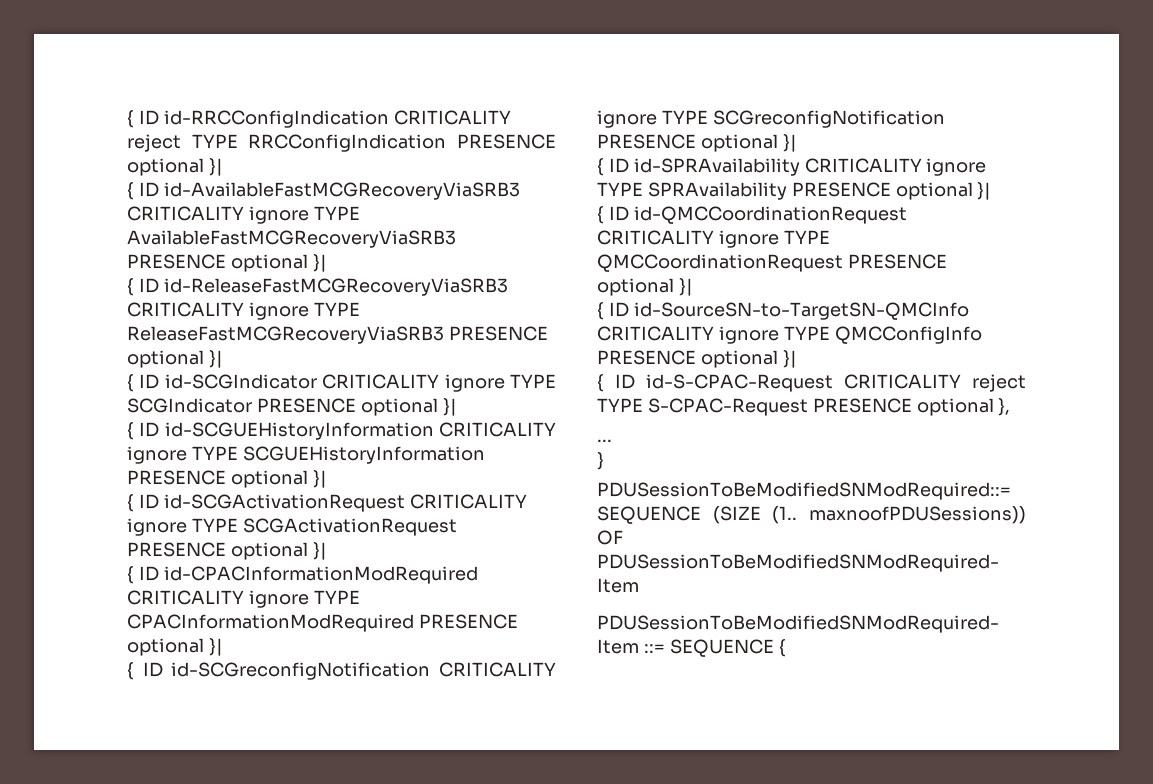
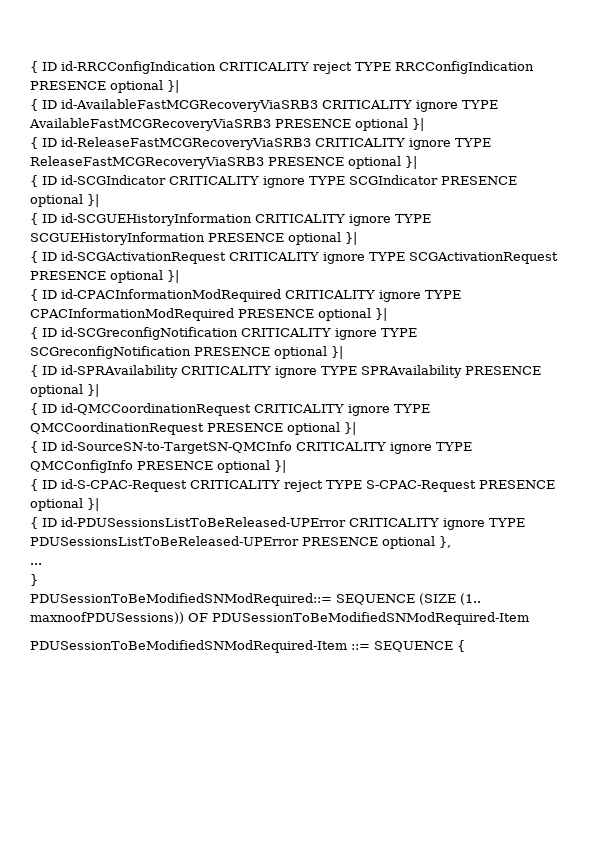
- { ID id-S-CPAC-Request CRITICALITY reject TYPE S-CPAC-Request PRESENCE optional },
+ { ID id-S-CPAC-Request CRITICALITY reject TYPE S-CPAC-Request PRESENCE optional }|
+ { ID id-PDUSessionsListToBeReleased-UPError CRITICALITY ignore TYPE PDUSessionsListToBeReleased-UPError PRESENCE optional },

